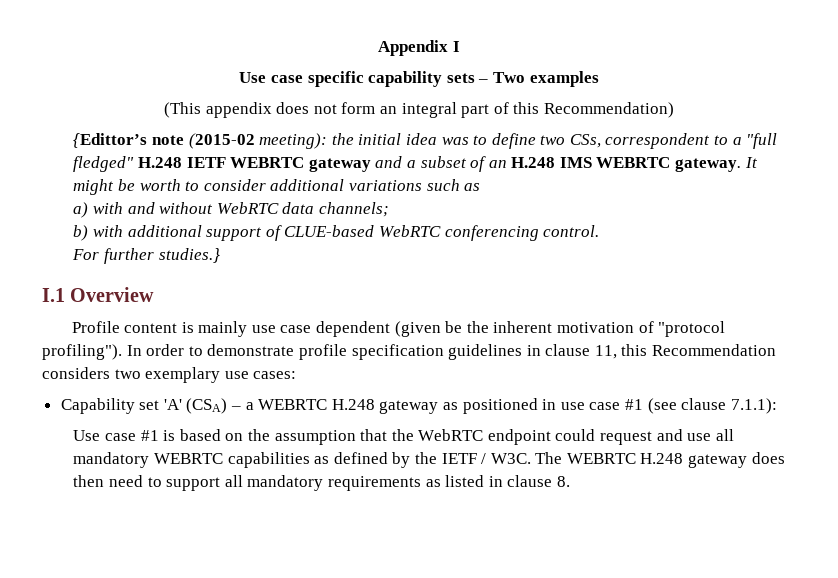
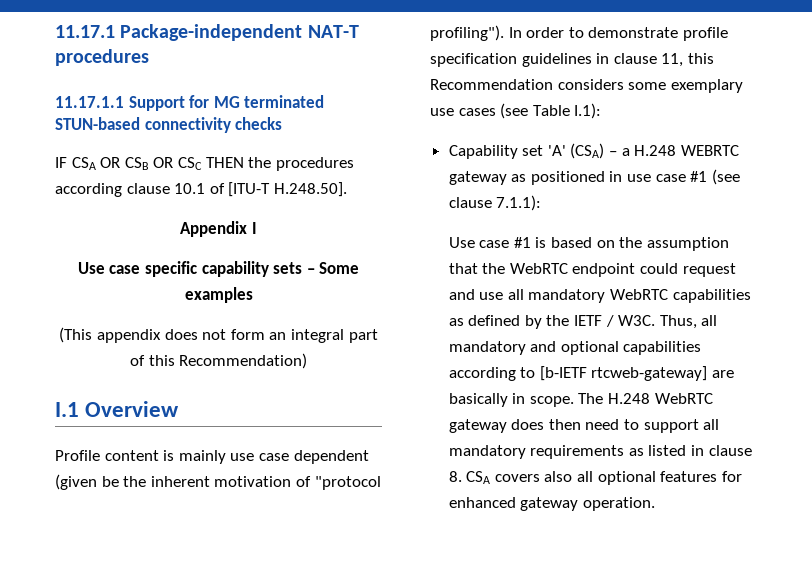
+ 11.17.1 Package-independent NAT-T procedures
+ 11.17.1.1 Support for MG terminated STUN-based connectivity checks
+ IF CSA OR CSB OR CSC THEN the procedures according clause 10.1 of [ITU-T H.248.50].
- Use case specific capability sets – Two examples
+ Use case specific capability sets – Some examples
- {Edittor’s note (2015-02 meeting): the initial idea was to define two CSs, correspondent to a "full fledged" H.248 IETF WEBRTC gateway and a subset of an H.248 IMS WEBRTC gateway. It might be worth to consider additional variations such as
- a) with and without WebRTC data channels;
- b) with additional support of CLUE-based WebRTC conferencing control.
- For further studies.}
- In order to demonstrate profile specification guidelines in clause 11, this Recommendation considers two exemplary use cases:
+ In order to demonstrate profile specification guidelines in clause 11, this Recommendation considers some exemplary use cases (see Table I.1):
- Capability set 'A' (CSA) – a WEBRTC H.248 gateway as positioned in use case #1 (see clause 7.1.1):
+ Capability set 'A' (CSA) – a H.248 WEBRTC gateway as positioned in use case #1 (see clause 7.1.1):
- Use case #1 is based on the assumption that the WebRTC endpoint could request and use all mandatory WEBRTC capabilities as defined by the IETF / W3C. The WEBRTC H.248 gateway does then need to support all mandatory requirements as listed in clause 8.
+ Use case #1 is based on the assumption that the WebRTC endpoint could request and use all mandatory WebRTC capabilities as defined by the IETF / W3C. Thus, all mandatory and optional capabilities according to [b-IETF rtcweb-gateway] are basically in scope. The H.248 WebRTC gateway does then need to support all mandatory requirements as listed in clause 8. CSA covers also all optional features for enhanced gateway operation.

